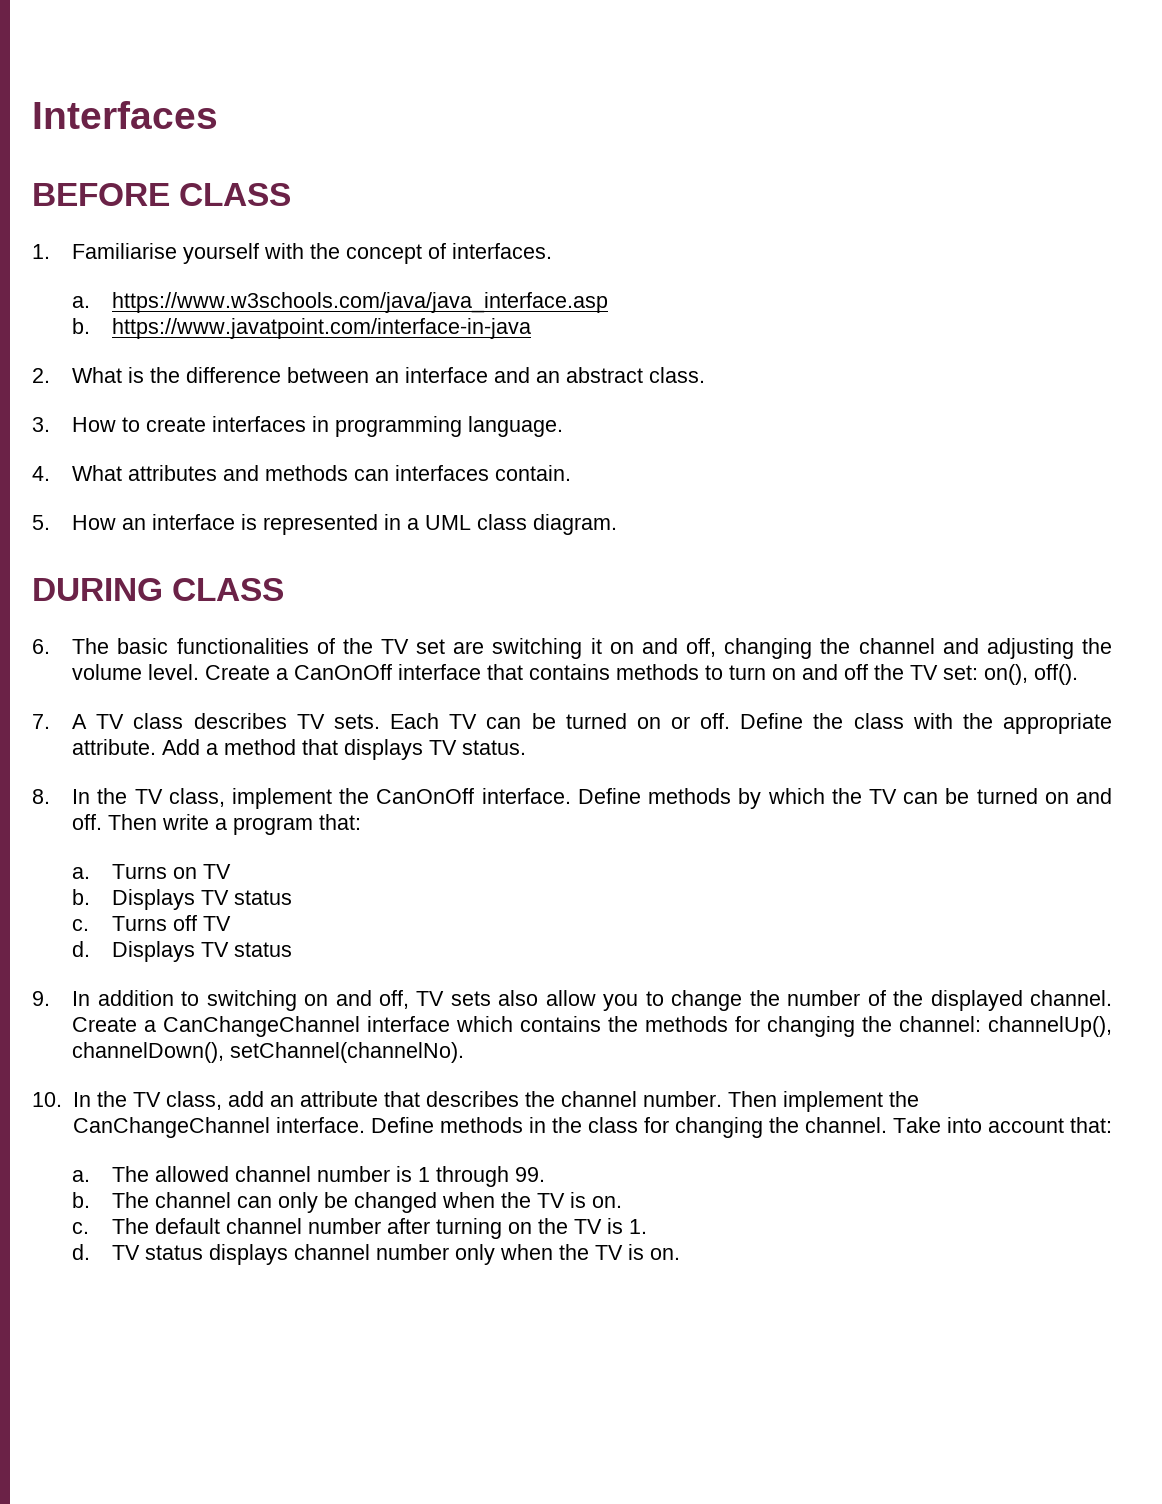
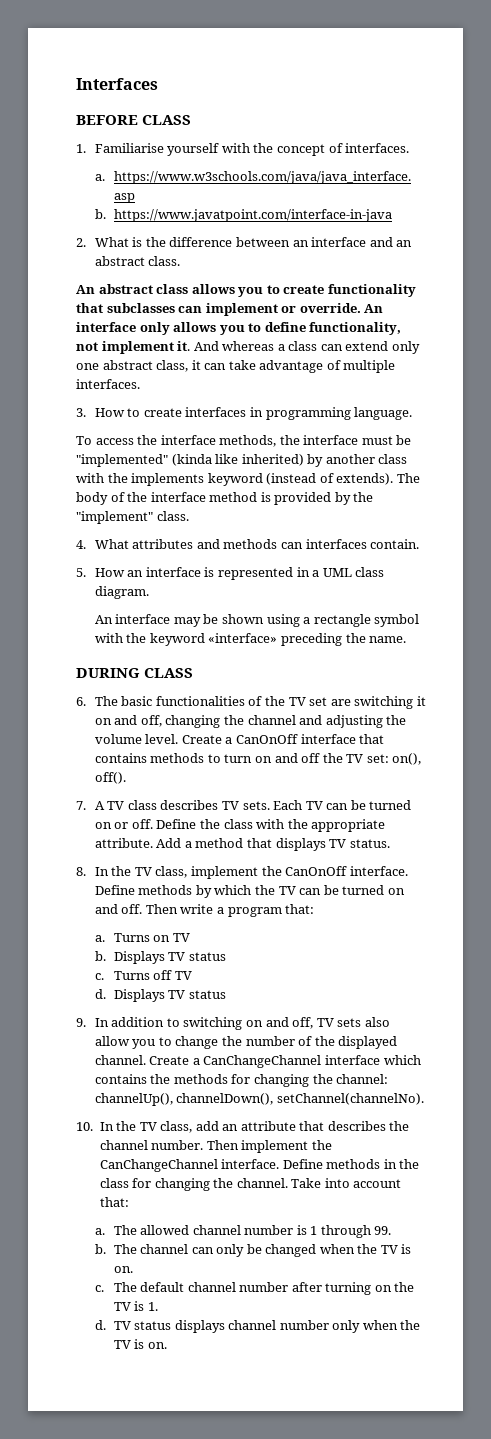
+ An abstract class allows you to create functionality that subclasses can implement or override. An interface only allows you to define functionality, not implement it. And whereas a class can extend only one abstract class, it can take advantage of multiple interfaces.
+ To access the interface methods, the interface must be "implemented" (kinda like inherited) by another class with the implements keyword (instead of extends). The body of the interface method is provided by the "implement" class.
+ An interface may be shown using a rectangle symbol with the keyword «interface» preceding the name.

